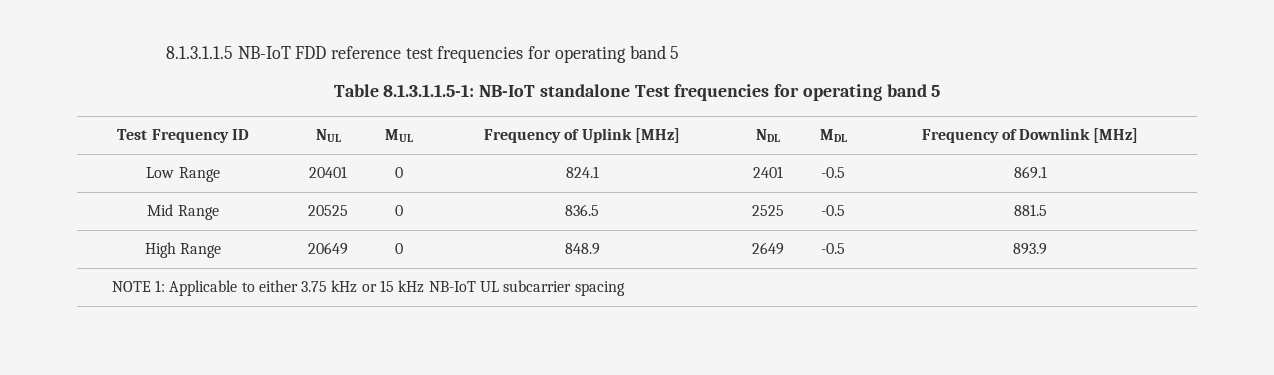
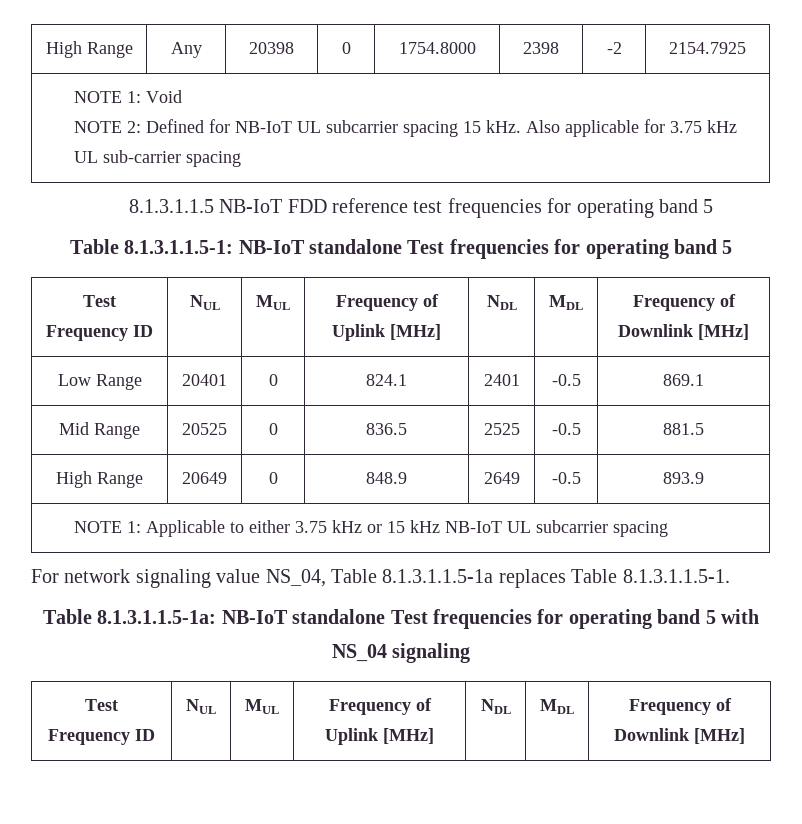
+ High Range | Any | 20398 | 0 | 1754.8000 | 2398 | -2 | 2154.7925
+ NOTE 1: Void
+ NOTE 2: Defined for NB-IoT UL subcarrier spacing 15 kHz. Also applicable for 3.75 kHz UL sub-carrier spacing
+ For network signaling value NS_04, Table 8.1.3.1.1.5-1a replaces Table 8.1.3.1.1.5-1.
+ Table 8.1.3.1.1.5-1a: NB-IoT standalone Test frequencies for operating band 5 with NS_04 signaling
+ Test Frequency ID | NUL | MUL | Frequency of Uplink [MHz] | NDL | MDL | Frequency of Downlink [MHz]

